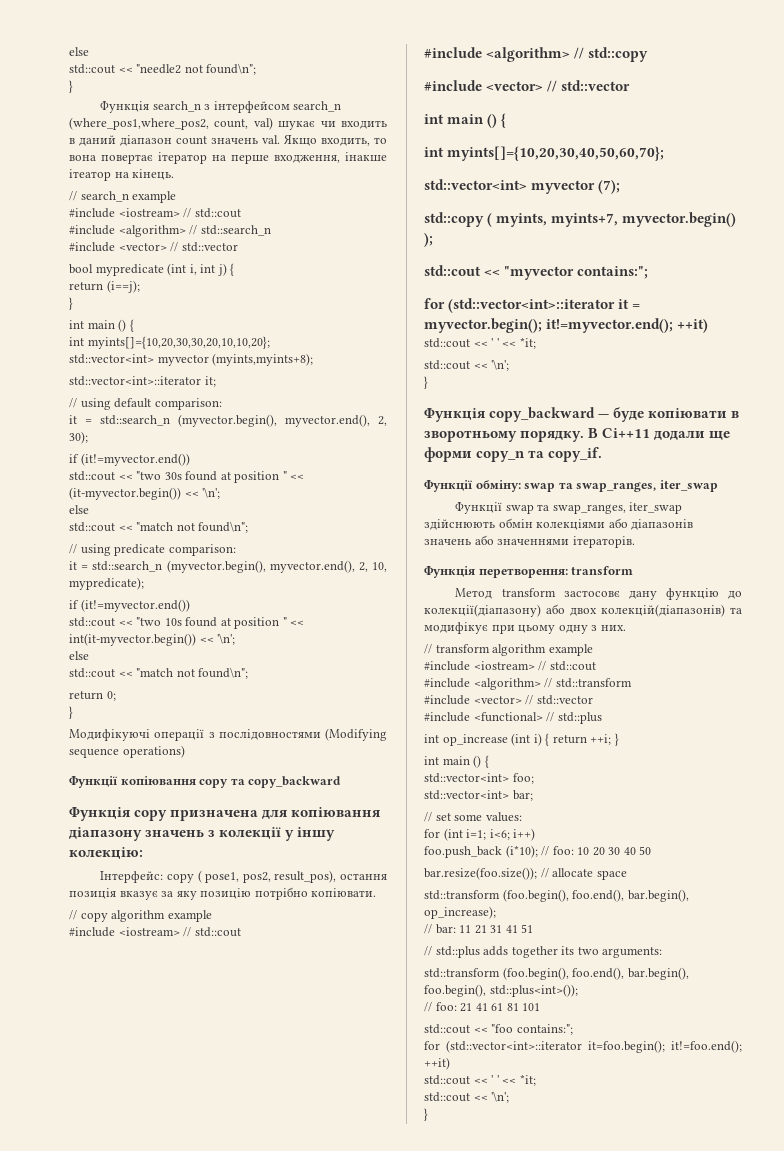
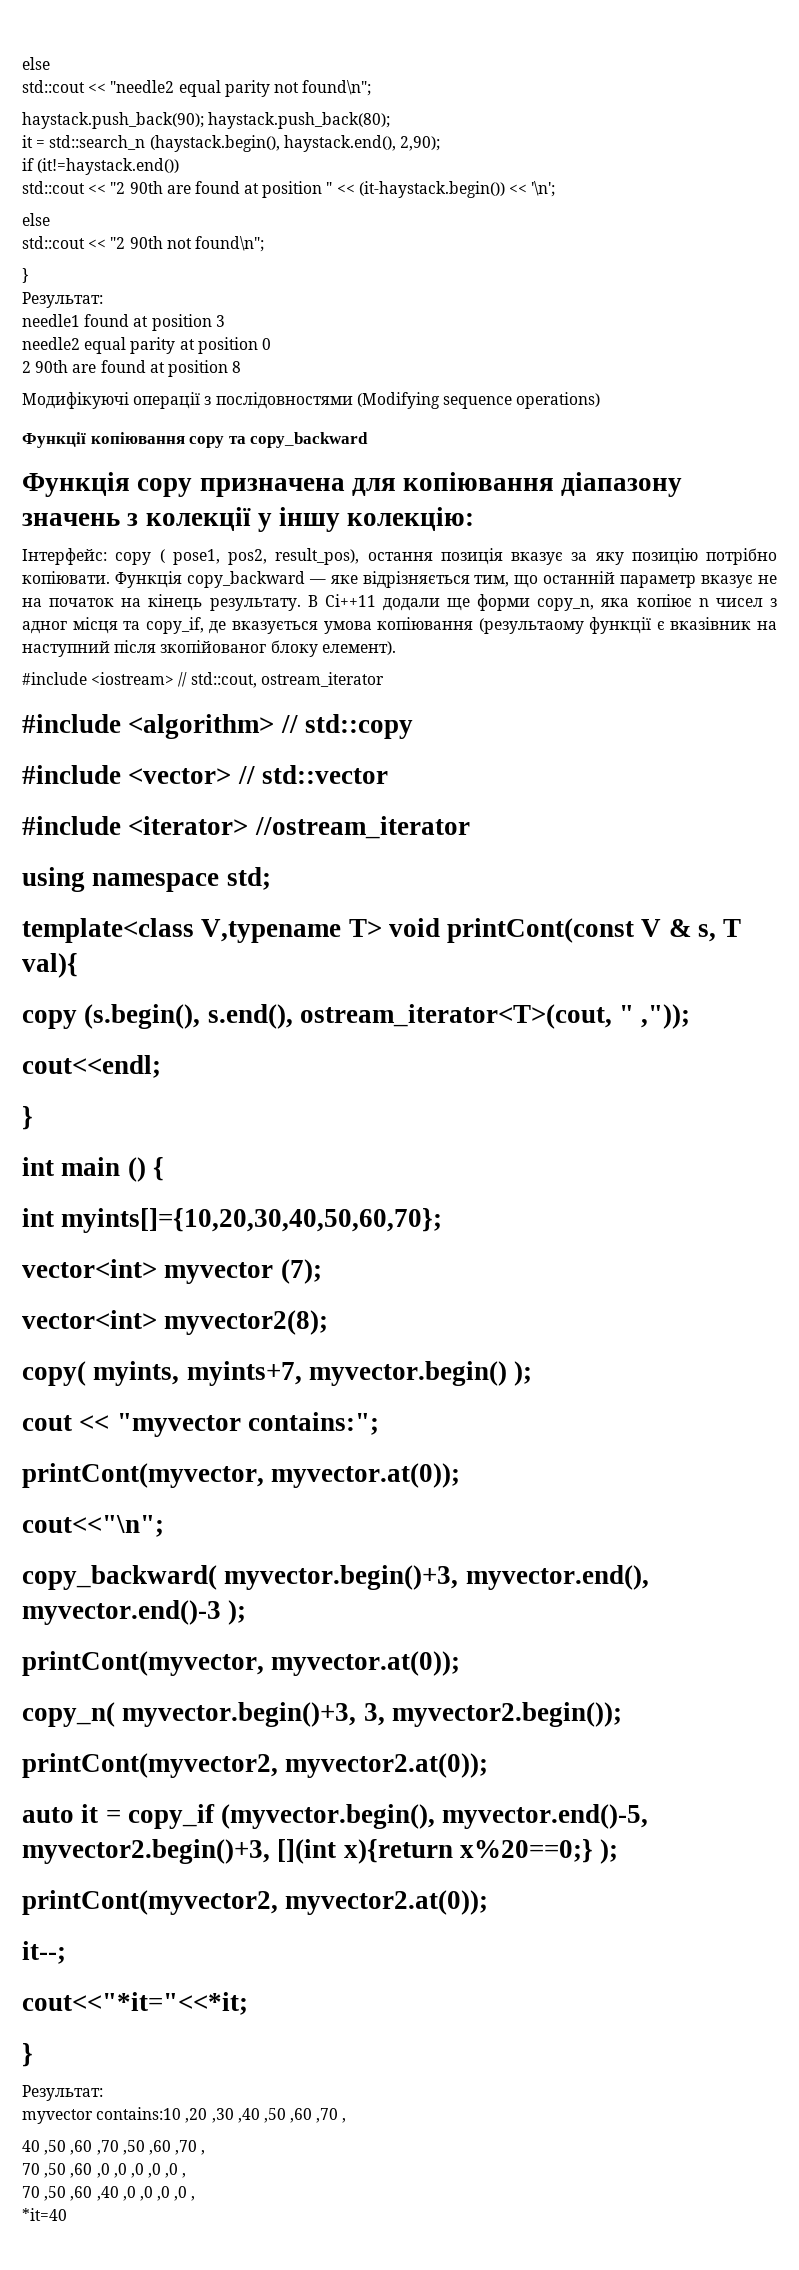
- std::cout << "needle2 not found\n";
+ std::cout << "needle2 equal parity not found\n";
+ haystack.push_back(90); haystack.push_back(80);
+ it = std::search_n (haystack.begin(), haystack.end(), 2,90);
+ if (it!=haystack.end())
+ std::cout << "2 90th are found at position " << (it-haystack.begin()) << '\n';
+ else
+ std::cout << "2 90th not found\n";
  }
- Функція search_n з інтерфейсом search_n (where_pos1,where_pos2, count, val) шукає чи входить в даний діапазон count значень val. Якщо входить, то вона повертає ітератор на перше входження, інакше ітеатор на кінець.
- // search_n example
- #include <iostream> // std::cout
- #include <algorithm> // std::search_n
- #include <vector> // std::vector
- bool mypredicate (int i, int j) {
- return (i==j);
- }
- int main () {
- int myints[]={10,20,30,30,20,10,10,20};
- std::vector<int> myvector (myints,myints+8);
- std::vector<int>::iterator it;
- // using default comparison:
- it = std::search_n (myvector.begin(), myvector.end(), 2, 30);
- if (it!=myvector.end())
- std::cout << "two 30s found at position " << (it-myvector.begin()) << '\n';
- else
- std::cout << "match not found\n";
- // using predicate comparison:
- it = std::search_n (myvector.begin(), myvector.end(), 2, 10, mypredicate);
- if (it!=myvector.end())
- std::cout << "two 10s found at position " << int(it-myvector.begin()) << '\n';
- else
- std::cout << "match not found\n";
- return 0;
- }
+ Результат:
+ needle1 found at position 3
+ needle2 equal parity at position 0
+ 2 90th are found at position 8
- Інтерфейс: copy ( pose1, pos2, result_pos), остання позиція вказує за яку позицію потрібно копіювати.
- // copy algorithm example
- #include <iostream> // std::cout
+ Інтерфейс: copy ( pose1, pos2, result_pos), остання позиція вказує за яку позицію потрібно копіювати. Функція copy_backward — яке відрізняється тим, що останній параметр вказує не на початок на кінець результату. В Сі++11 додали ще форми copy_n, яка копіює n чисел з адног місця та copy_if, де вказується умова копіювання (результаому функції є вказівник на наступний після зкопійованог блоку елемент).
+ #include <iostream> // std::cout, ostream_iterator
+ #include <iterator> //ostream_iterator
+ using namespace std;
+ template<class V,typename T> void printCont(const V & s, T val){
+ copy (s.begin(), s.end(), ostream_iterator<T>(cout, " ,"));
+ cout<<endl;
+ }
- std::vector<int> myvector (7);
+ vector<int> myvector (7);
- std::copy ( myints, myints+7, myvector.begin() );
+ vector<int> myvector2(8);
+ copy( myints, myints+7, myvector.begin() );
- std::cout << "myvector contains:";
- for (std::vector<int>::iterator it = myvector.begin(); it!=myvector.end(); ++it)
- std::cout << ' ' << *it;
- std::cout << '\n';
+ cout << "myvector contains:";
+ printCont(myvector, myvector.at(0));
+ cout<<"\n";
+ copy_backward( myvector.begin()+3, myvector.end(), myvector.end()-3 );
+ printCont(myvector, myvector.at(0));
+ copy_n( myvector.begin()+3, 3, myvector2.begin());
+ printCont(myvector2, myvector2.at(0));
+ auto it = copy_if (myvector.begin(), myvector.end()-5, myvector2.begin()+3, [](int x){return x%20==0;} );
+ printCont(myvector2, myvector2.at(0));
+ it--;
+ cout<<"*it="<<*it;
  }
- Функція copy_backward — буде копіювати в зворотньому порядку. В Сі++11 додали ще форми copy_n та copy_if.
- Функції обміну: swap та swap_ranges, iter_swap
- Функції swap та swap_ranges, iter_swap здійснюють обмін колекціями або діапазонів значень або значеннями ітераторів.
- Функція перетворення: transform
- Метод transform застосовє дану функцію до колекції(діапазону) або двох колекцій(діапазонів) та модифікує при цьому одну з них.
- // transform algorithm example
- #include <iostream> // std::cout
- #include <algorithm> // std::transform
- #include <vector> // std::vector
- #include <functional> // std::plus
- int op_increase (int i) { return ++i; }
- int main () {
- std::vector<int> foo;
- std::vector<int> bar;
- // set some values:
- for (int i=1; i<6; i++)
- foo.push_back (i*10); // foo: 10 20 30 40 50
- bar.resize(foo.size()); // allocate space
- std::transform (foo.begin(), foo.end(), bar.begin(), op_increase);
- // bar: 11 21 31 41 51
- // std::plus adds together its two arguments:
- std::transform (foo.begin(), foo.end(), bar.begin(), foo.begin(), std::plus<int>());
- // foo: 21 41 61 81 101
- std::cout << "foo contains:";
- for (std::vector<int>::iterator it=foo.begin(); it!=foo.end(); ++it)
- std::cout << ' ' << *it;
- std::cout << '\n';
- }
+ Результат:
+ myvector contains:10 ,20 ,30 ,40 ,50 ,60 ,70 ,
+ 40 ,50 ,60 ,70 ,50 ,60 ,70 ,
+ 70 ,50 ,60 ,0 ,0 ,0 ,0 ,0 ,
+ 70 ,50 ,60 ,40 ,0 ,0 ,0 ,0 ,
+ *it=40

